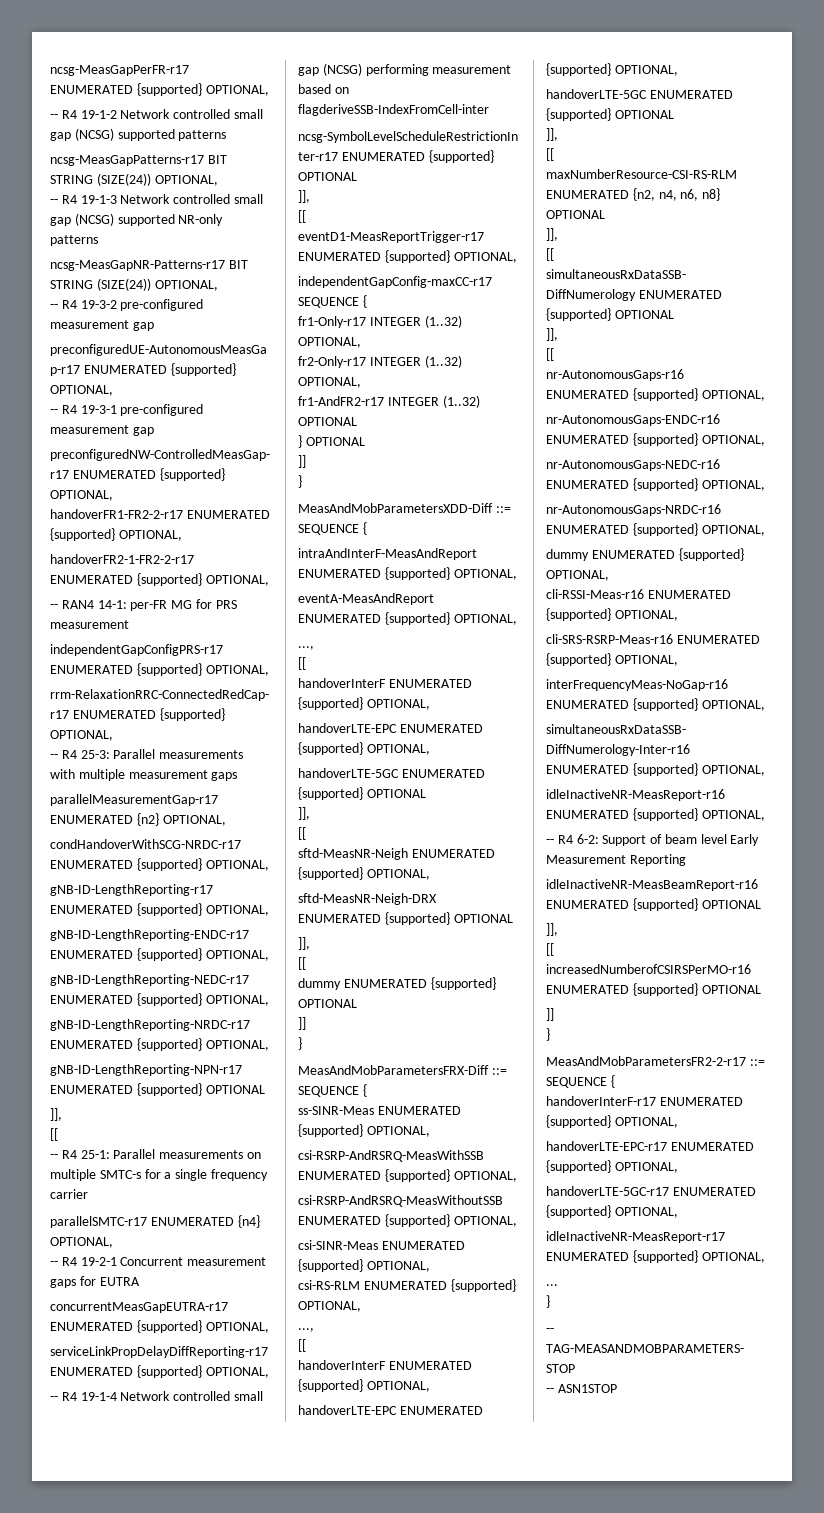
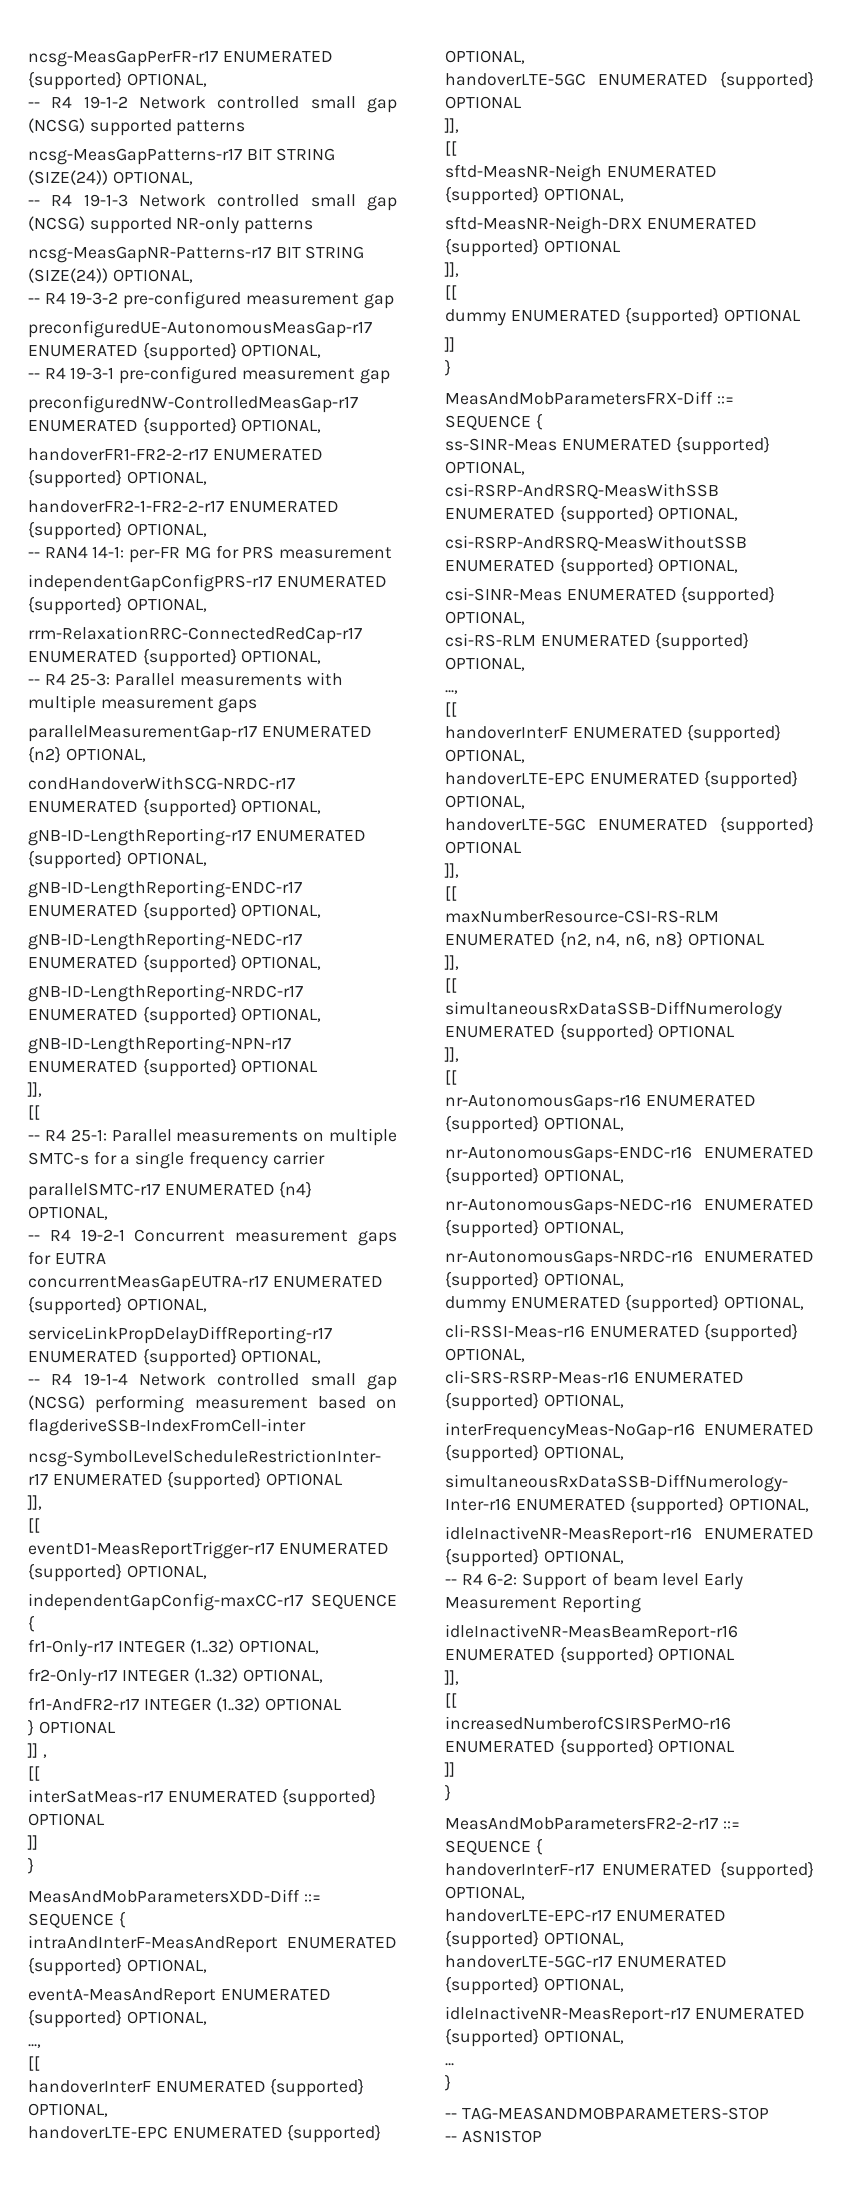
+ ]] ,
+ [[
+ interSatMeas-r17 ENUMERATED {supported} OPTIONAL

